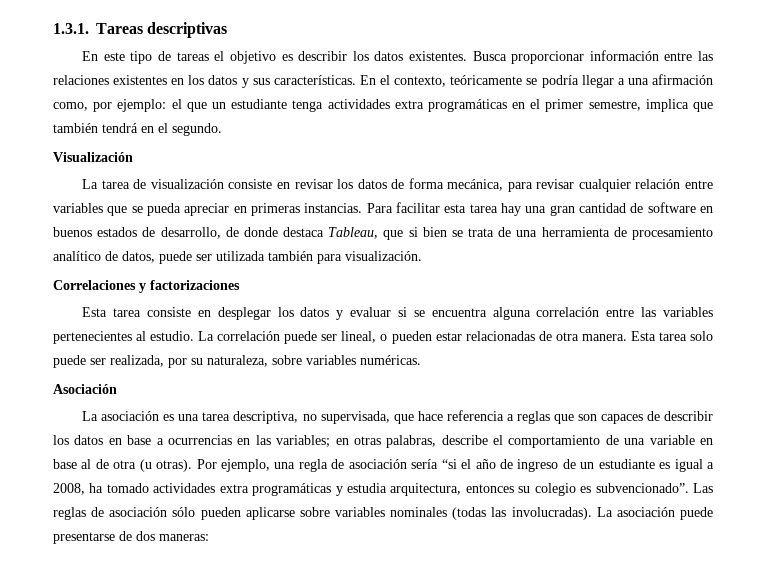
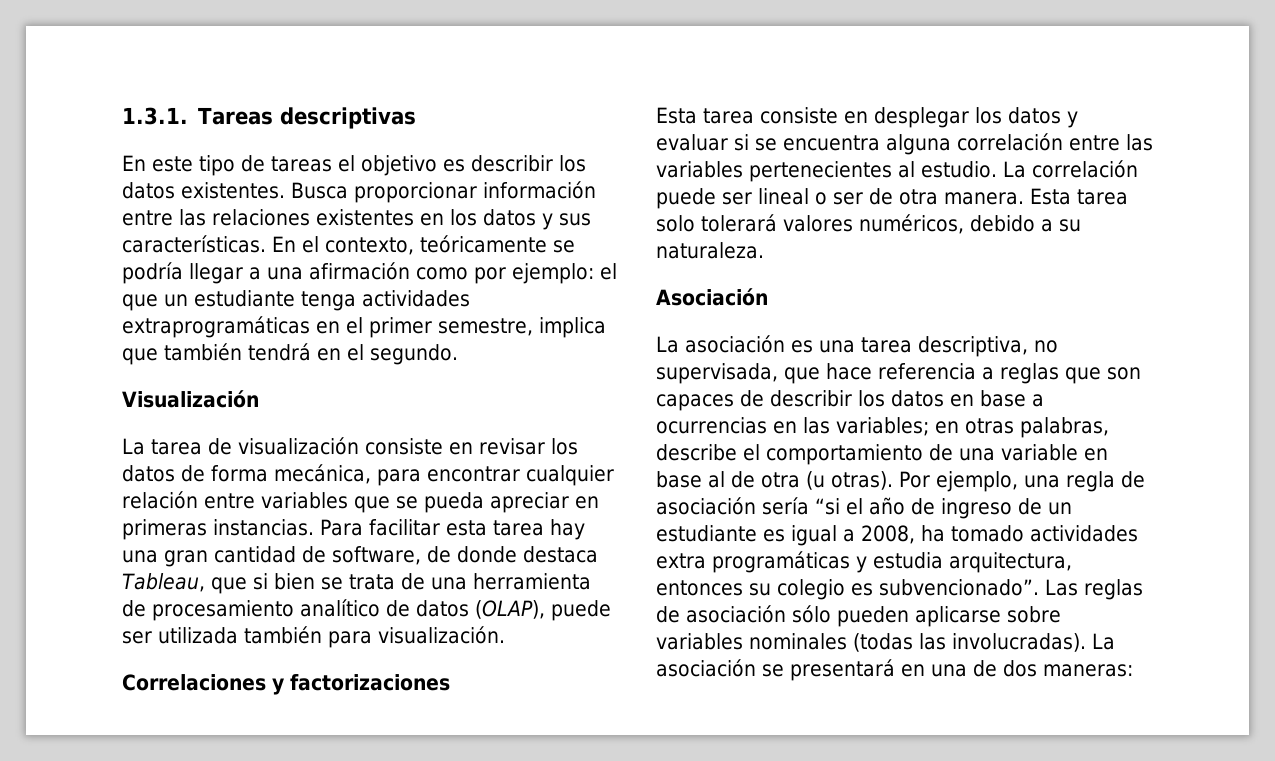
- En el contexto, teóricamente se podría llegar a una afirmación como, por ejemplo: el que un estudiante tenga actividades extra programáticas en el primer semestre, implica que también tendrá en el segundo.
+ En el contexto, teóricamente se podría llegar a una afirmación como por ejemplo: el que un estudiante tenga actividades extraprogramáticas en el primer semestre, implica que también tendrá en el segundo.
- La tarea de visualización consiste en revisar los datos de forma mecánica, para revisar cualquier relación entre variables que se pueda apreciar en primeras instancias.
+ La tarea de visualización consiste en revisar los datos de forma mecánica, para encontrar cualquier relación entre variables que se pueda apreciar en primeras instancias.
- Para facilitar esta tarea hay una gran cantidad de software en buenos estados de desarrollo, de donde destaca Tableau, que si bien se trata de una herramienta de procesamiento analítico de datos, puede ser utilizada también para visualización.
+ Para facilitar esta tarea hay una gran cantidad de software, de donde destaca Tableau, que si bien se trata de una herramienta de procesamiento analítico de datos (OLAP), puede ser utilizada también para visualización.
- La correlación puede ser lineal, o pueden estar relacionadas de otra manera.
+ La correlación puede ser lineal o ser de otra manera.
- Esta tarea solo puede ser realizada, por su naturaleza, sobre variables numéricas.
+ Esta tarea solo tolerará valores numéricos, debido a su naturaleza.
- La asociación puede presentarse de dos maneras:
+ La asociación se presentará en una de dos maneras:

